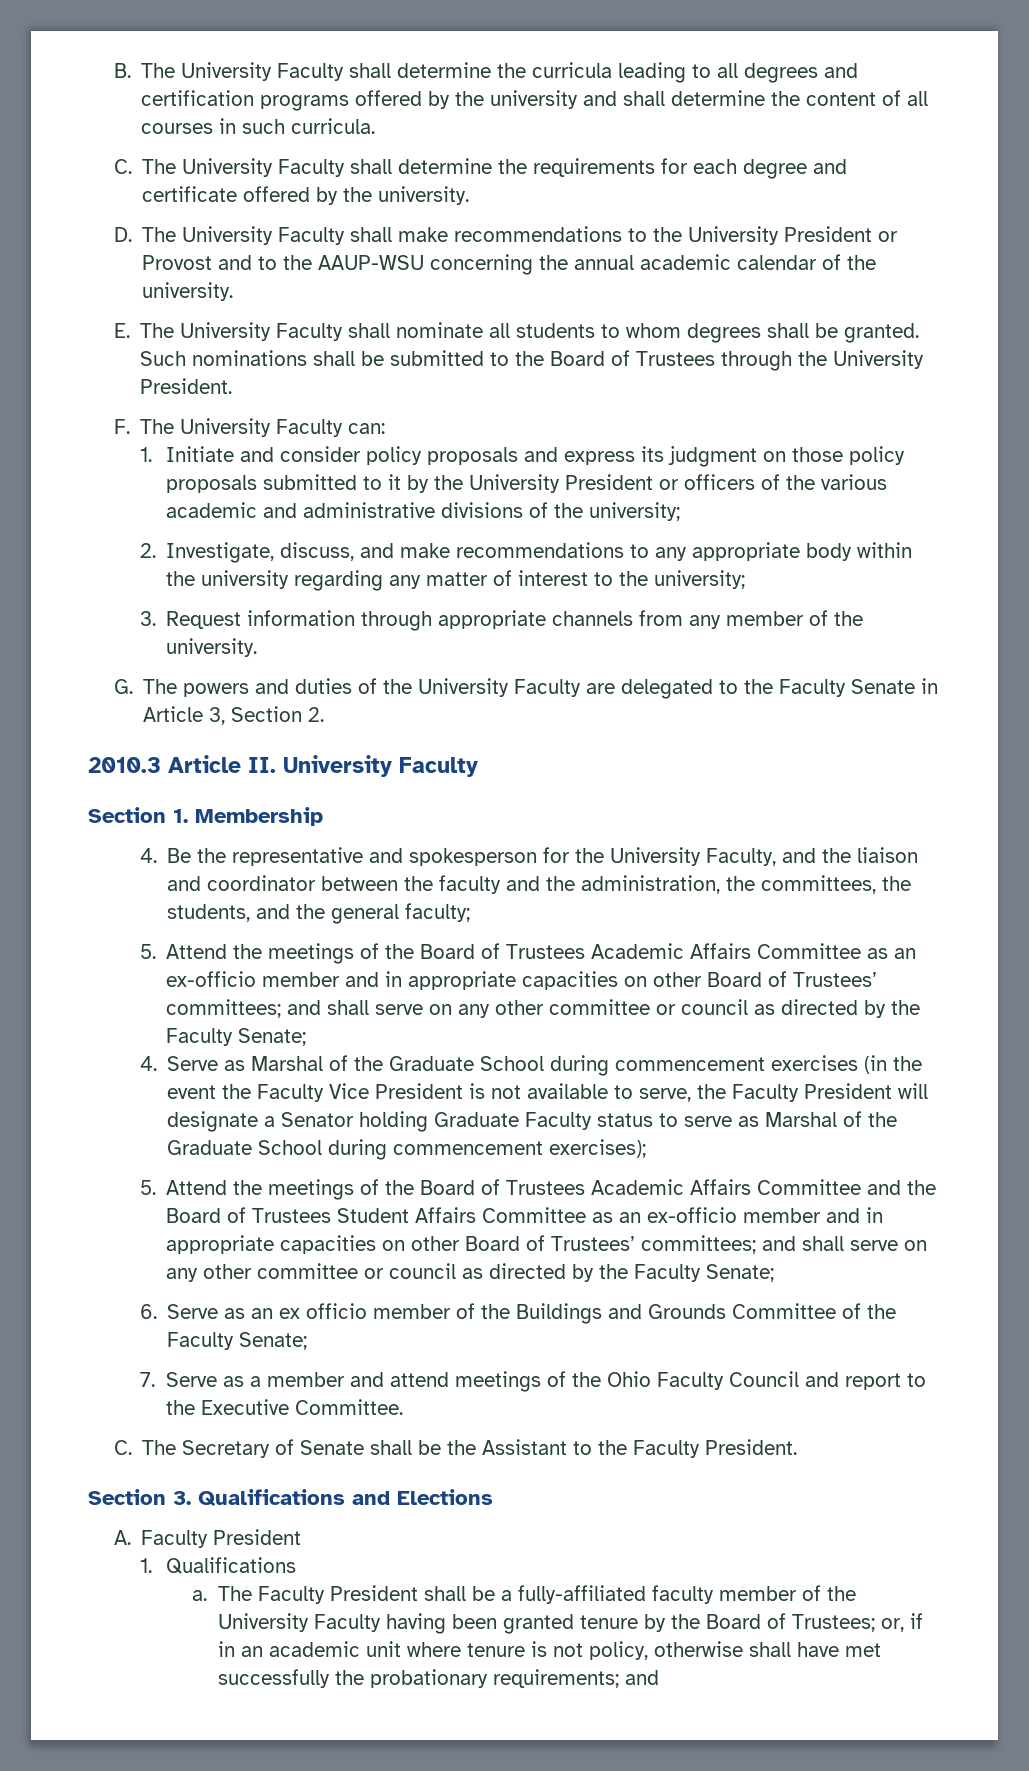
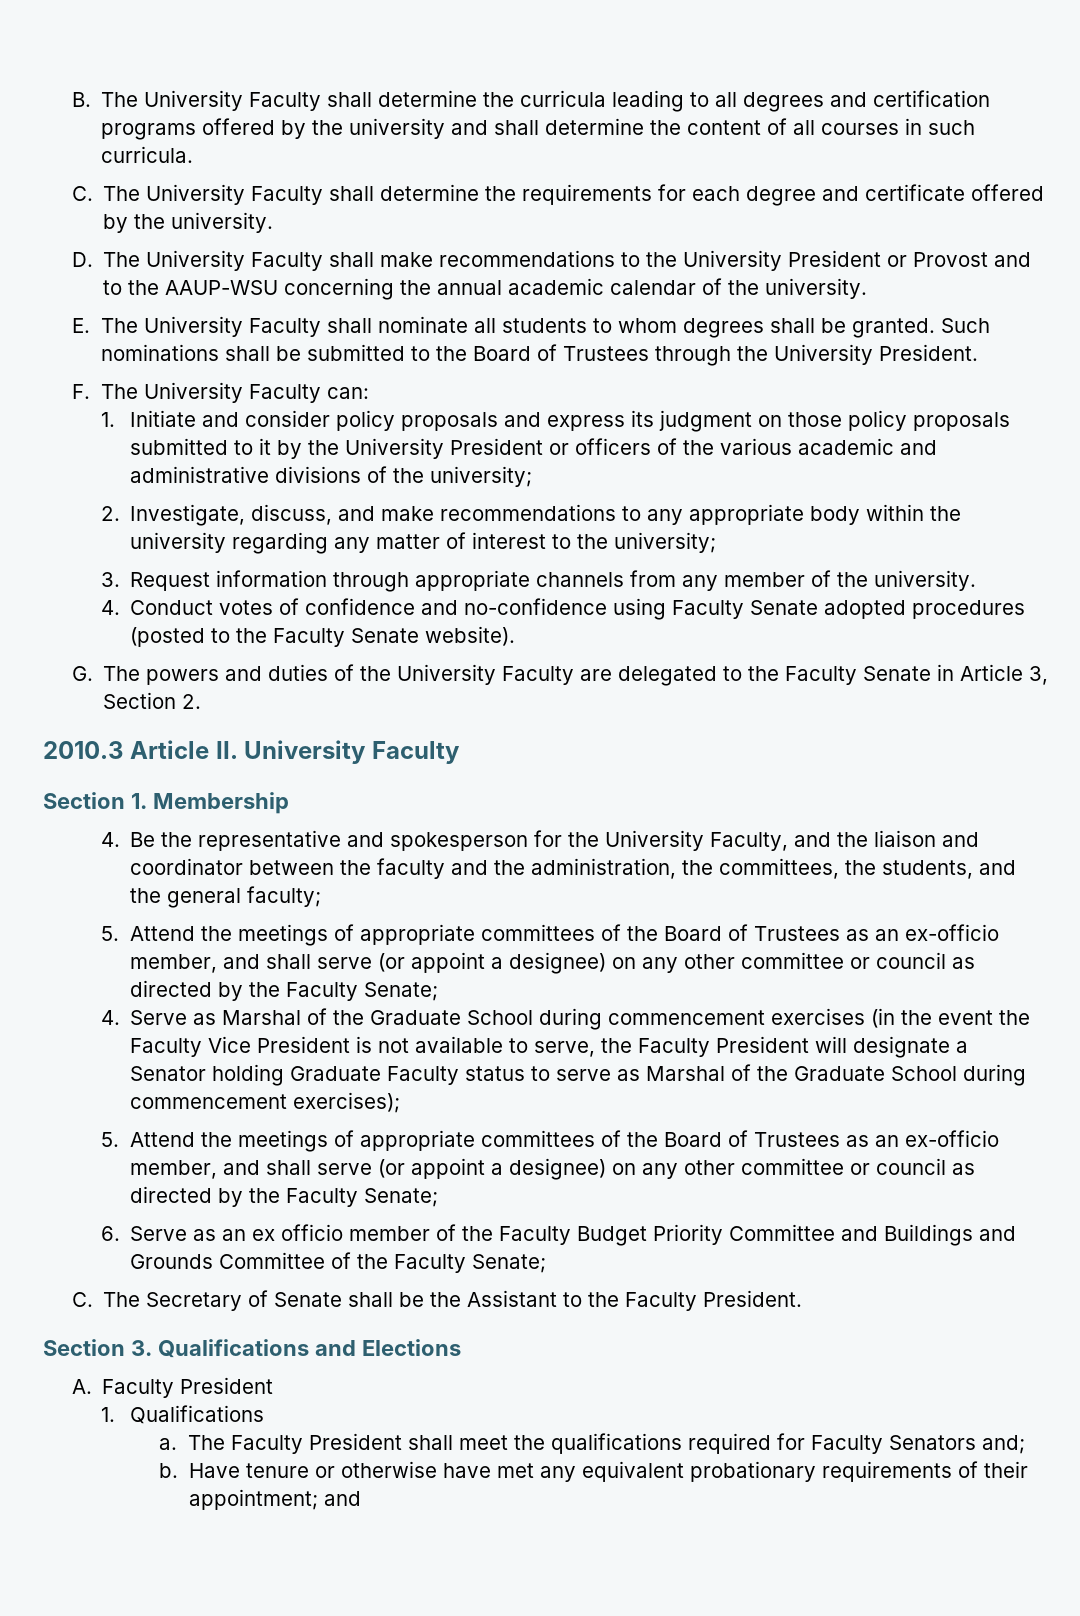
+ 4. Conduct votes of confidence and no-confidence using Faculty Senate adopted procedures (posted to the Faculty Senate website).
  4. Be the representative and spokesperson for the University Faculty, and the liaison and coordinator between the faculty and the administration, the committees, the students, and the general faculty;
- 5. Attend the meetings of the Board of Trustees Academic Affairs Committee as an ex-officio member and in appropriate capacities on other Board of Trustees’ committees; and shall serve on any other committee or council as directed by the Faculty Senate;
+ 5. Attend the meetings of appropriate committees of the Board of Trustees as an ex-officio member, and shall serve (or appoint a designee) on any other committee or council as directed by the Faculty Senate;
  4. Serve as Marshal of the Graduate School during commencement exercises (in the event the Faculty Vice President is not available to serve, the Faculty President will designate a Senator holding Graduate Faculty status to serve as Marshal of the Graduate School during commencement exercises);
- 5. Attend the meetings of the Board of Trustees Academic Affairs Committee and the Board of Trustees Student Affairs Committee as an ex-officio member and in appropriate capacities on other Board of Trustees’ committees; and shall serve on any other committee or council as directed by the Faculty Senate;
+ 5. Attend the meetings of appropriate committees of the Board of Trustees as an ex-officio member, and shall serve (or appoint a designee) on any other committee or council as directed by the Faculty Senate;
- 6. Serve as an ex officio member of the Buildings and Grounds Committee of the Faculty Senate;
+ 6. Serve as an ex officio member of the Faculty Budget Priority Committee and Buildings and Grounds Committee of the Faculty Senate;
- 7. Serve as a member and attend meetings of the Ohio Faculty Council and report to the Executive Committee.
- The Faculty President shall be a fully-affiliated faculty member of the University Faculty having been granted tenure by the Board of Trustees; or, if in an academic unit where tenure is not policy, otherwise shall have met successfully the probationary requirements; and
+ The Faculty President shall meet the qualifications required for Faculty Senators and;
+ b. Have tenure or otherwise have met any equivalent probationary requirements of their appointment; and

